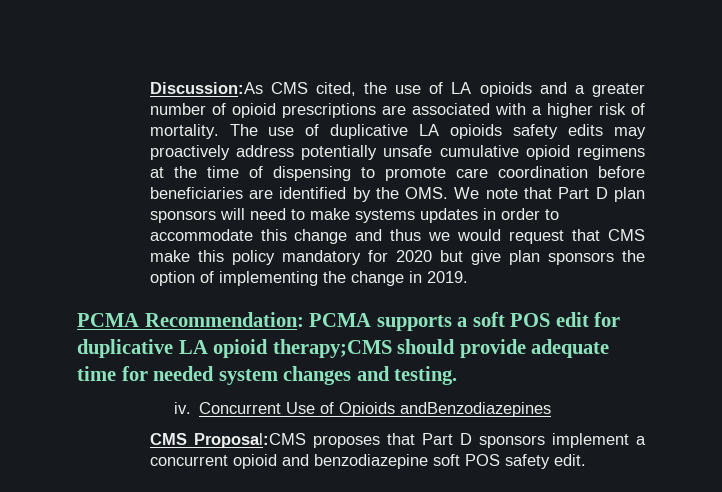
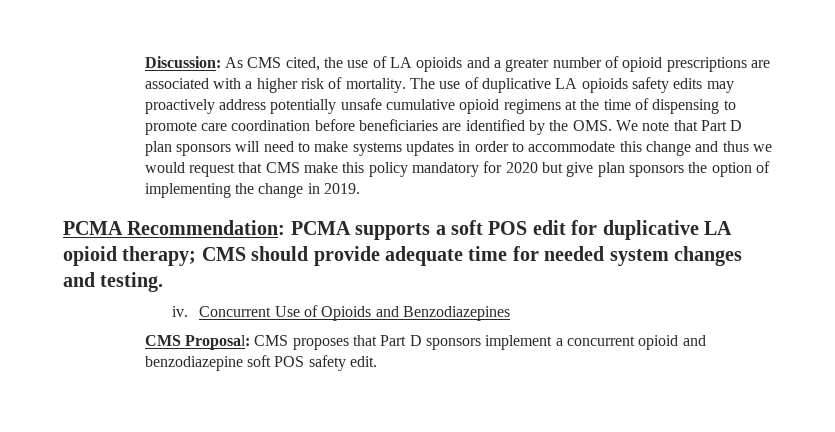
- Discussion:As CMS cited, the use of LA opioids and a greater number of opioid prescriptions are associated with a higher risk of mortality.
+ Discussion: As CMS cited, the use of LA opioids and a greater number of opioid prescriptions are associated with a higher risk of mortality.
- PCMA Recommendation: PCMA supports a soft POS edit for duplicative LA opioid therapy;CMS should provide adequate time for needed system changes and testing.
+ PCMA Recommendation: PCMA supports a soft POS edit for duplicative LA opioid therapy; CMS should provide adequate time for needed system changes and testing.
- Concurrent Use of Opioids andBenzodiazepines
- CMS Proposal:CMS proposes that Part D sponsors implement a concurrent opioid and benzodiazepine soft POS safety edit.
+ Concurrent Use of Opioids and Benzodiazepines
+ CMS Proposal: CMS proposes that Part D sponsors implement a concurrent opioid and benzodiazepine soft POS safety edit.

